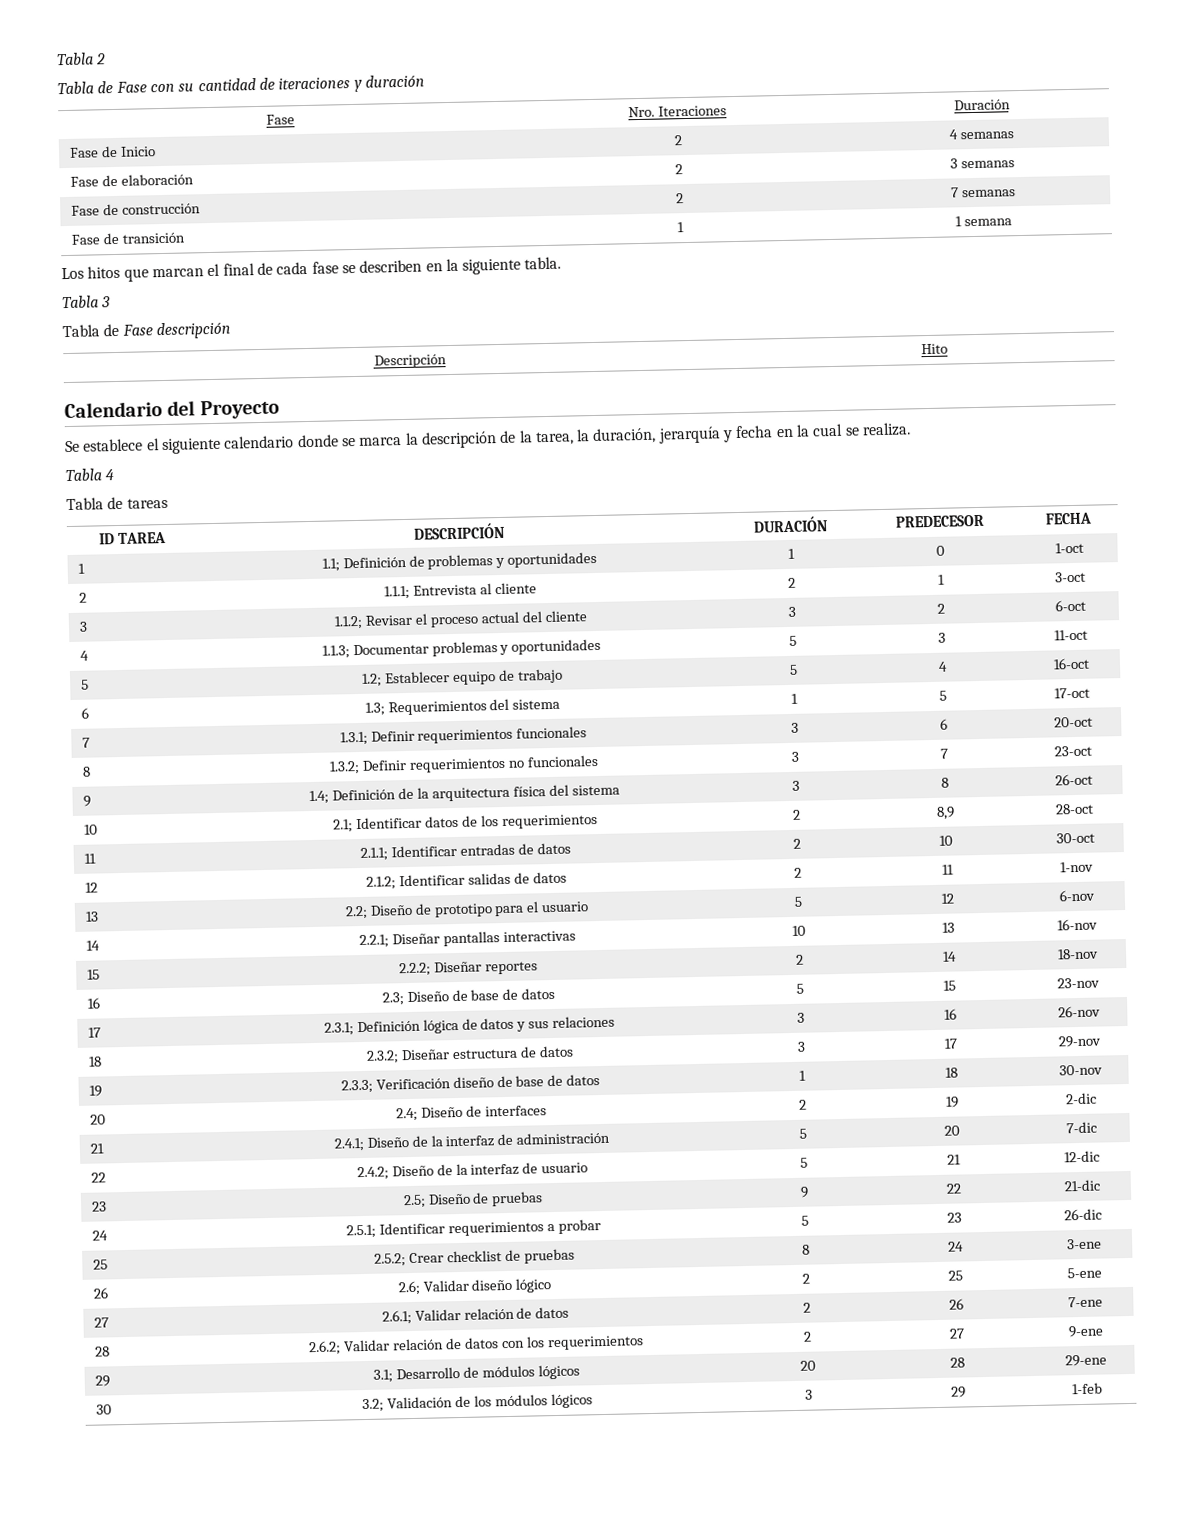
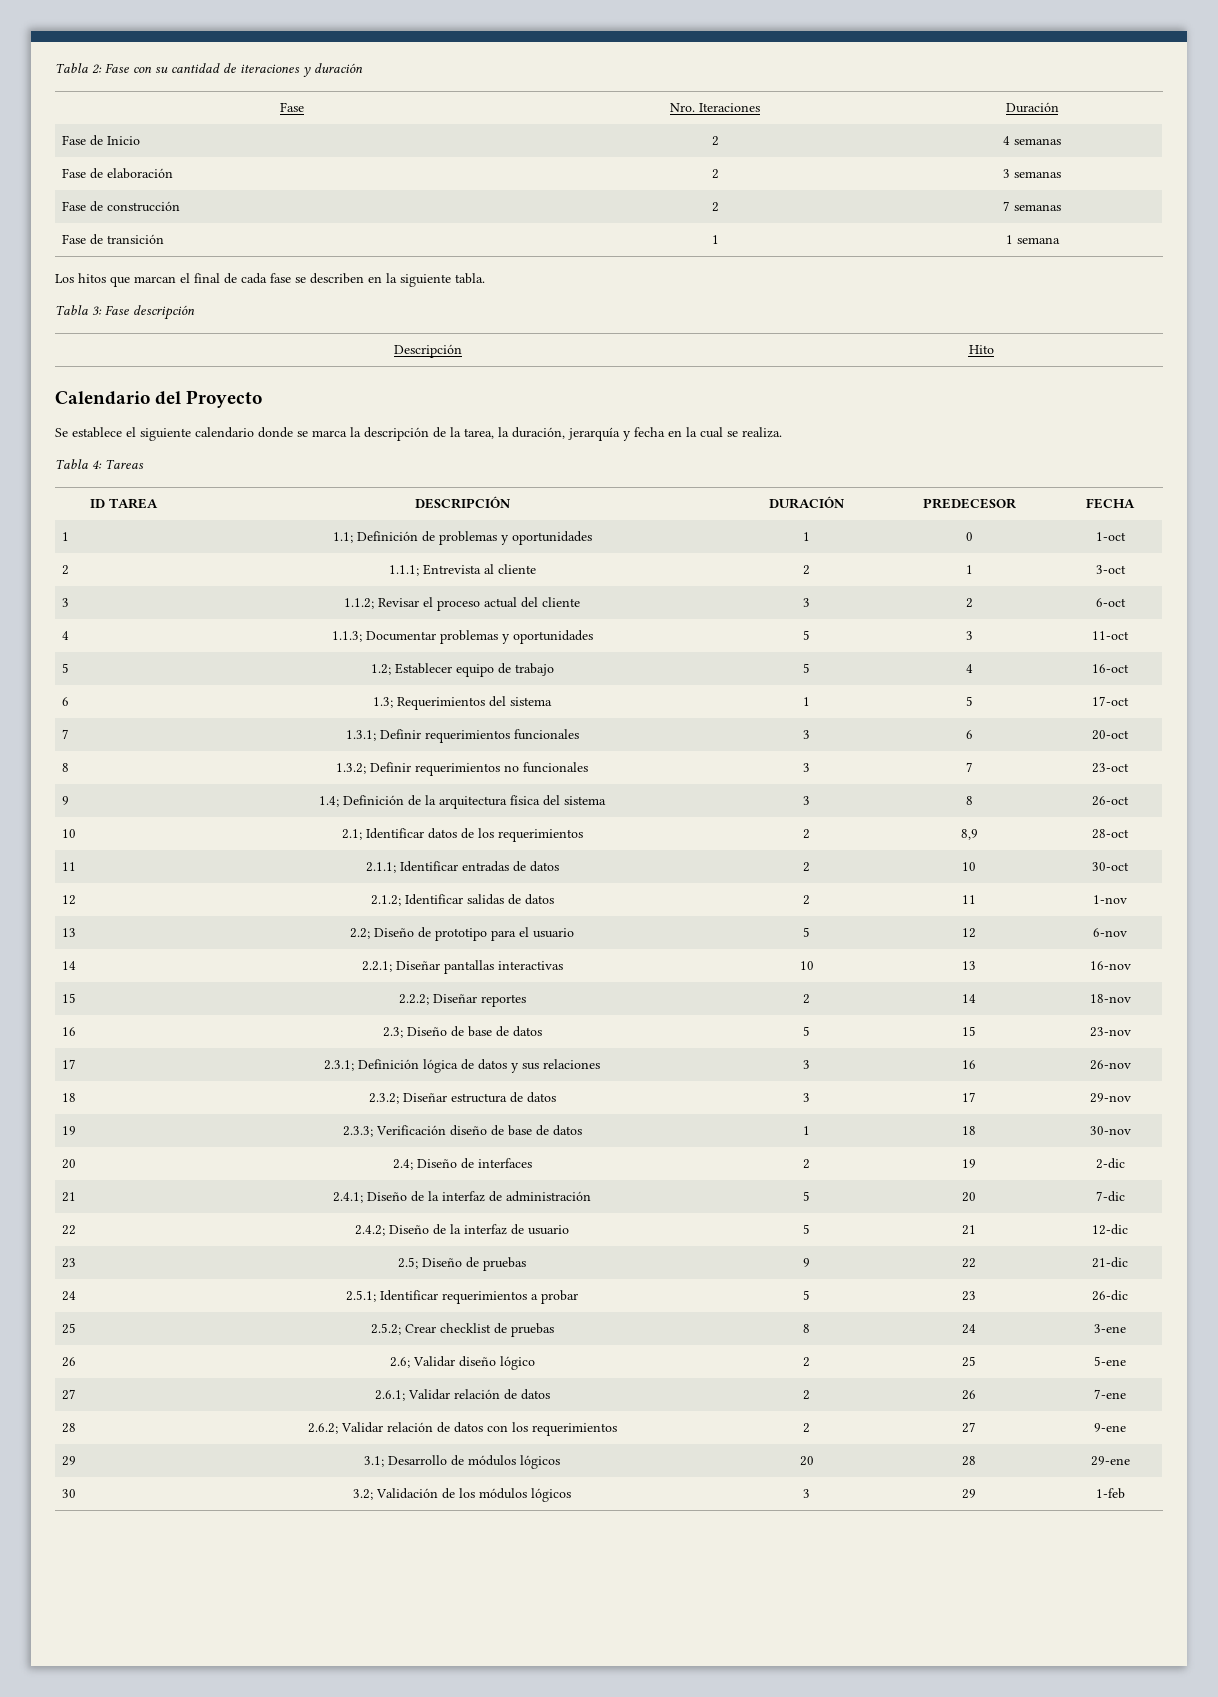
- Tabla 2
- Tabla de Fase con su cantidad de iteraciones y duración
+ Tabla 2: Fase con su cantidad de iteraciones y duración
- Tabla 3
- Tabla de Fase descripción
+ Tabla 3: Fase descripción
- Tabla 4
- Tabla de tareas
+ Tabla 4: Tareas

